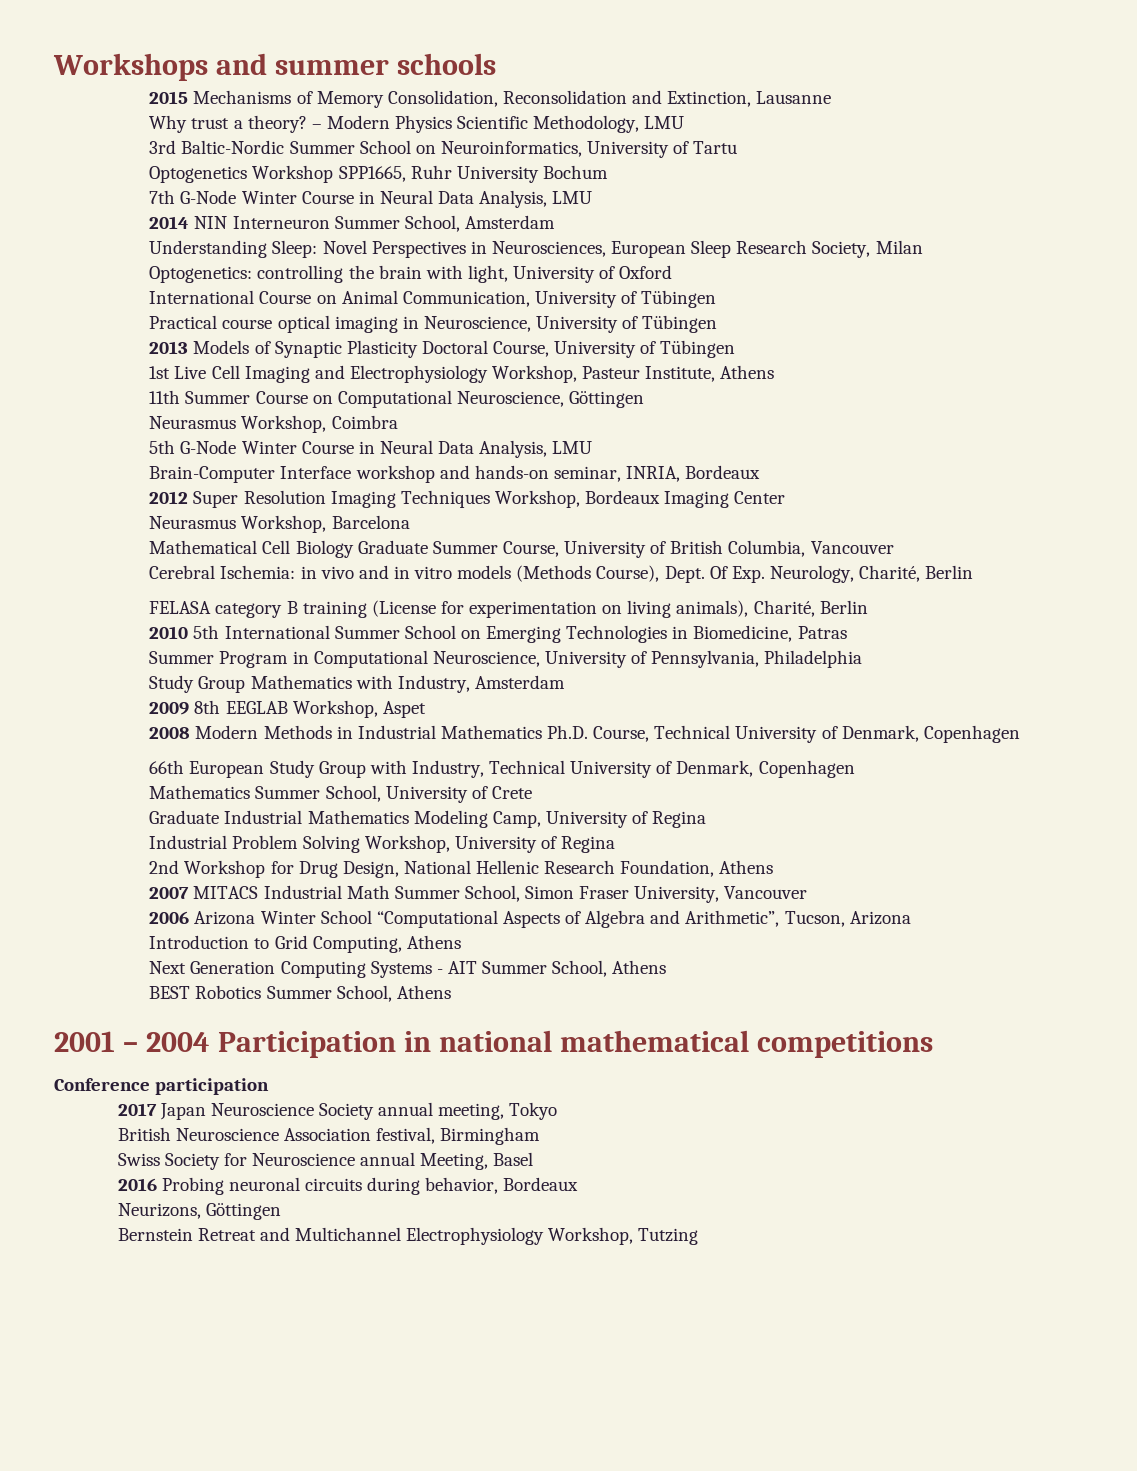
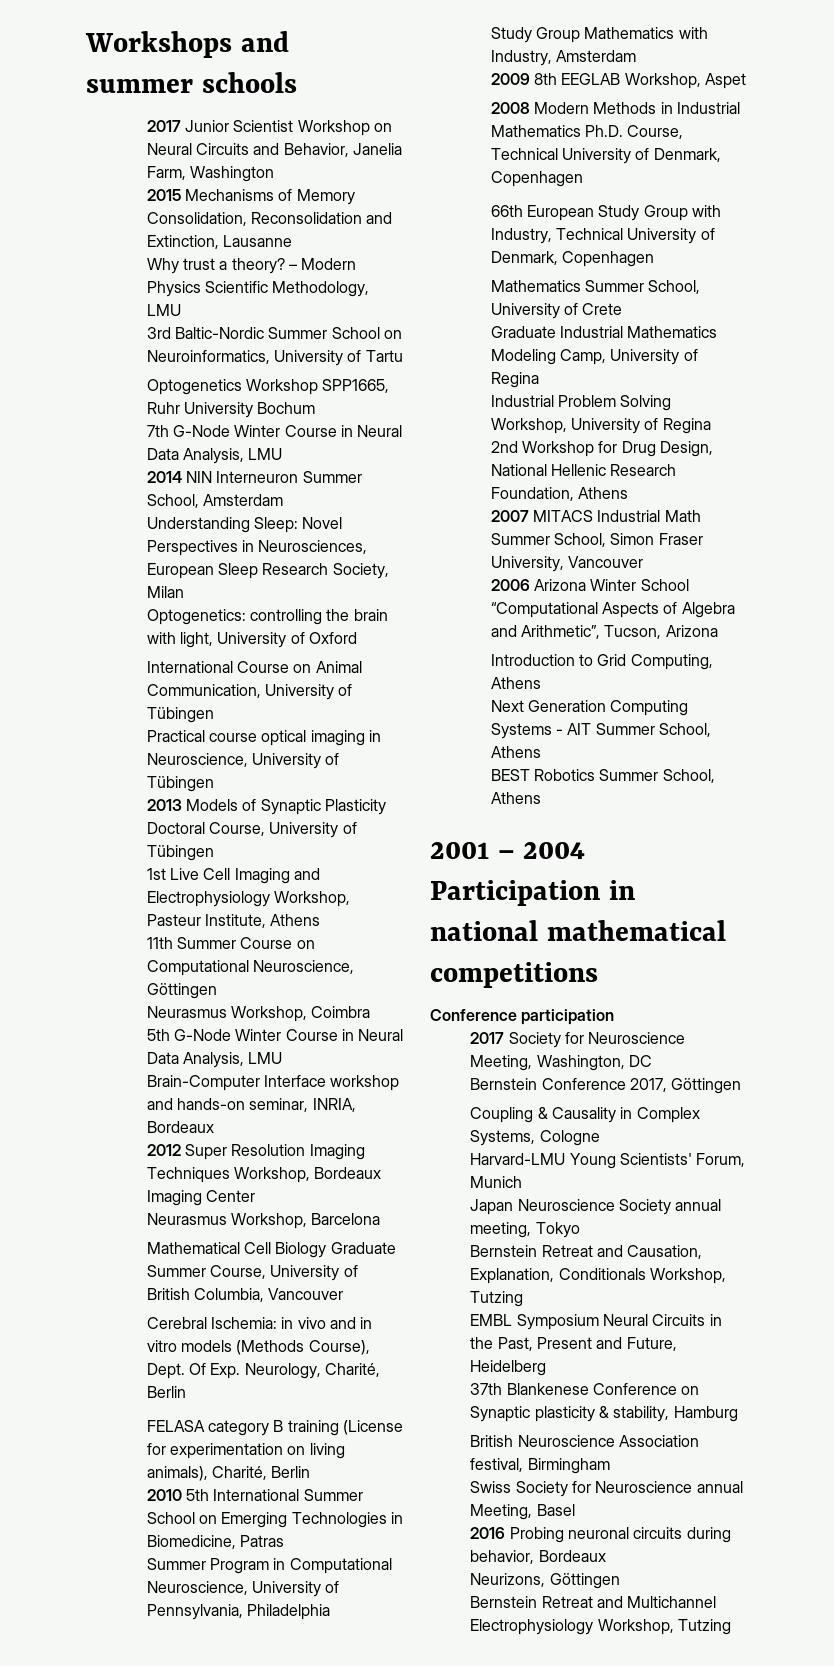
+ 2017 Junior Scientist Workshop on Neural Circuits and Behavior, Janelia Farm, Washington
- 2017 Japan Neuroscience Society annual meeting, Tokyo
+ 2017 Society for Neuroscience Meeting, Washington, DC
+ Bernstein Conference 2017, Göttingen
+ Coupling & Causality in Complex Systems, Cologne
+ Harvard-LMU Young Scientists' Forum, Munich
+ Japan Neuroscience Society annual meeting, Tokyo
+ Bernstein Retreat and Causation, Explanation, Conditionals Workshop, Tutzing
+ EMBL Symposium Neural Circuits in the Past, Present and Future, Heidelberg
+ 37th Blankenese Conference on Synaptic plasticity & stability, Hamburg

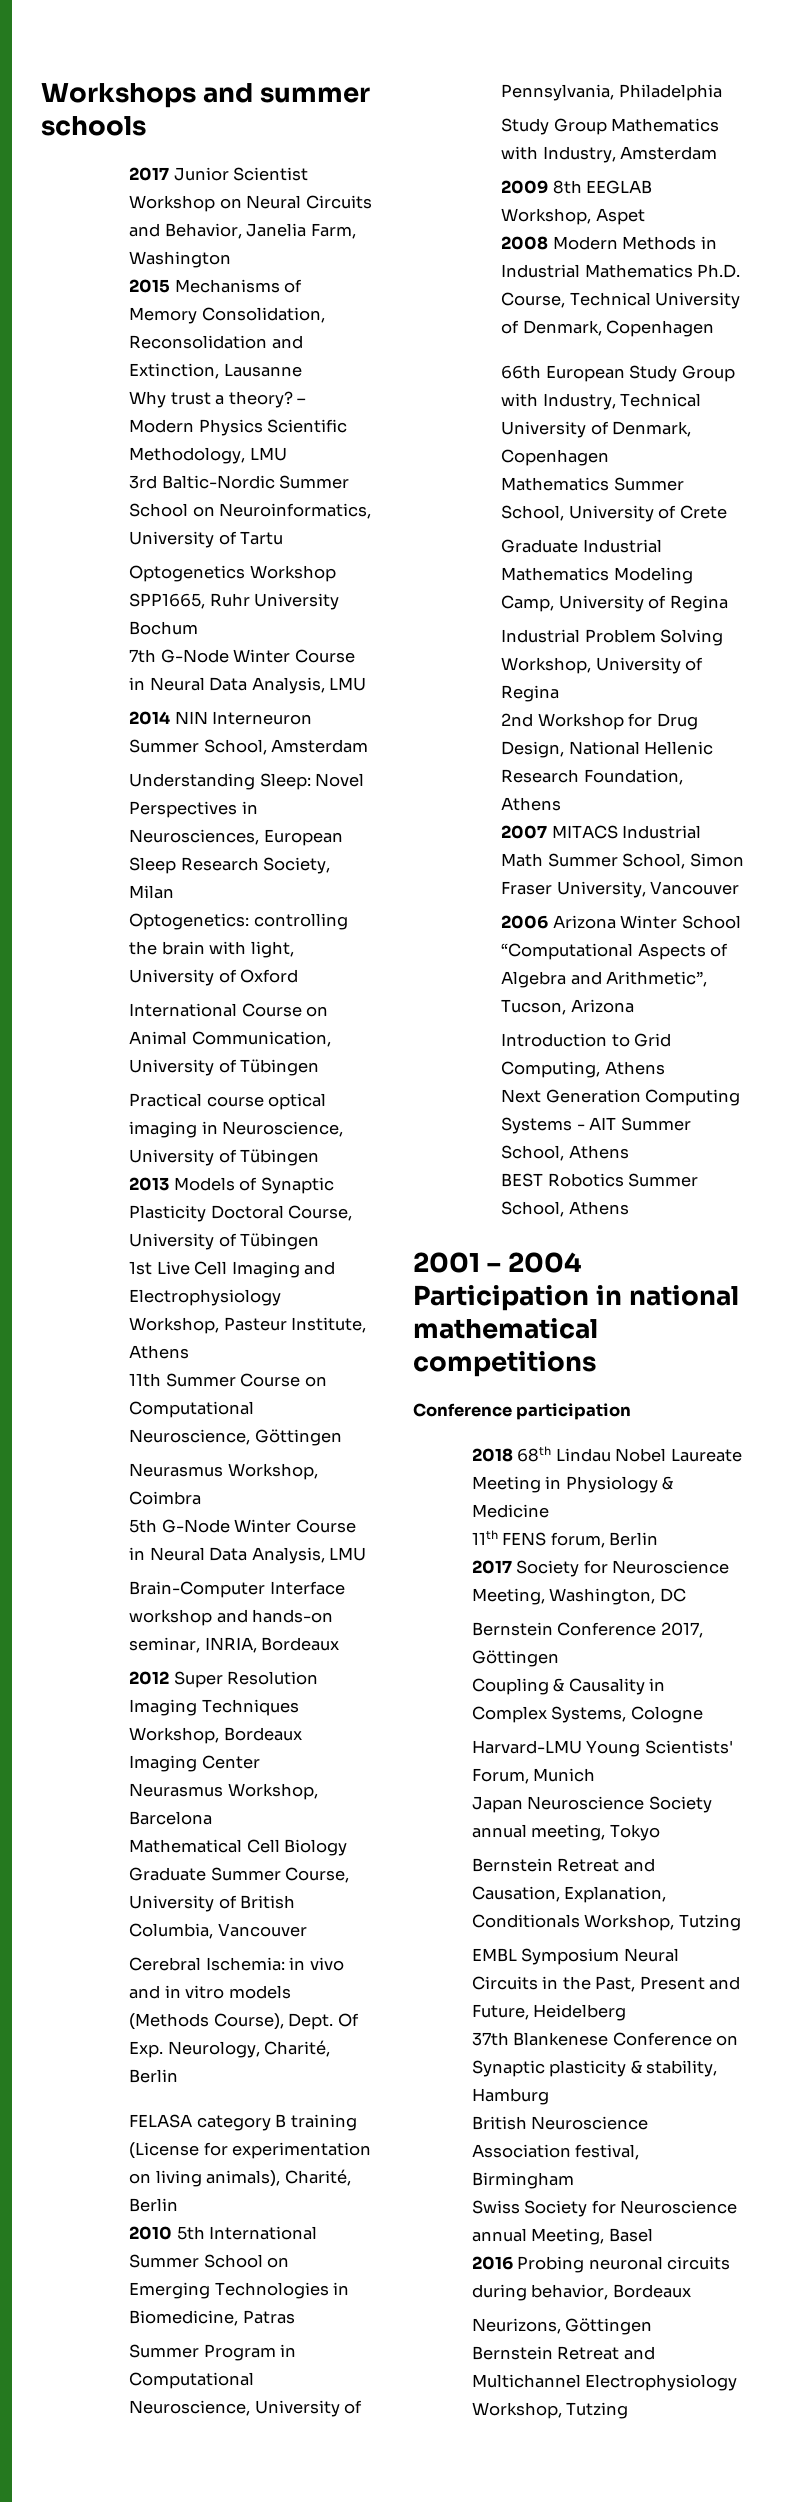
+ 2018 68th Lindau Nobel Laureate Meeting in Physiology & Medicine
+ 11th FENS forum, Berlin

